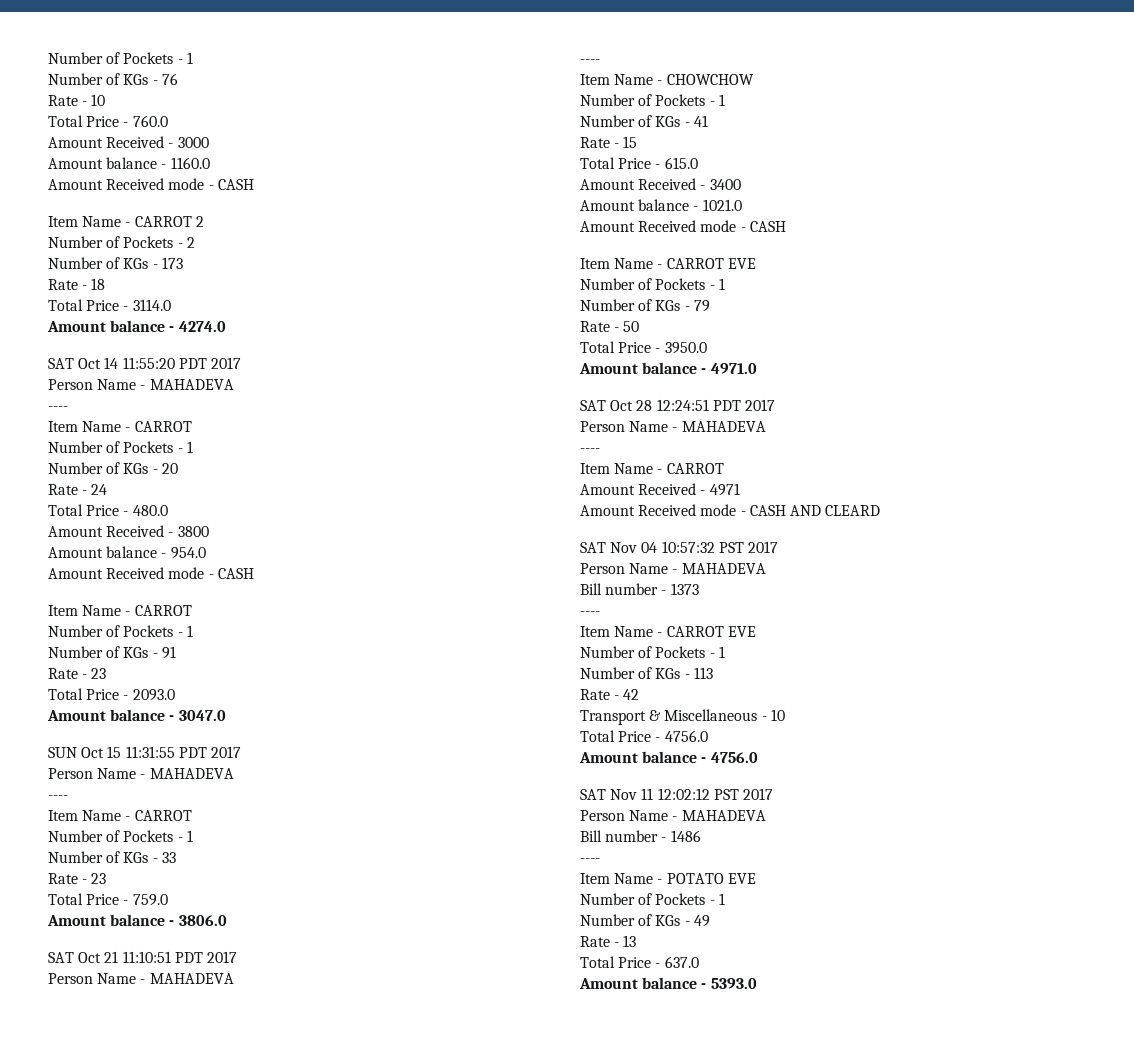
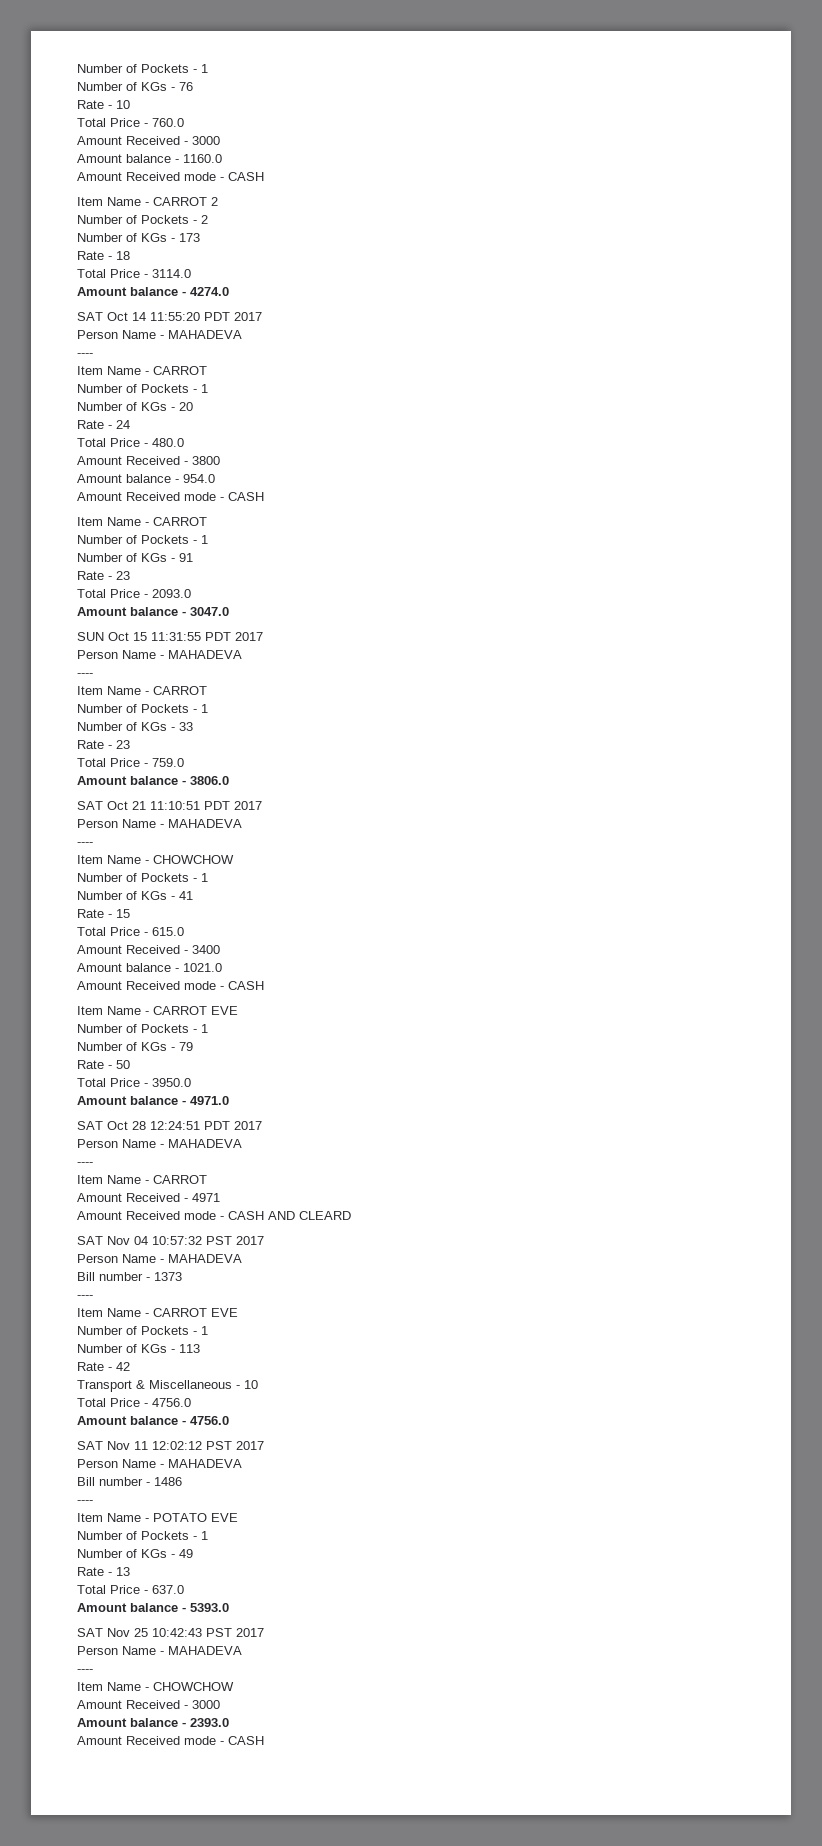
+ SAT Nov 25 10:42:43 PST 2017
+ Person Name - MAHADEVA
+ ----
+ Item Name - CHOWCHOW
+ Amount Received - 3000
+ Amount balance - 2393.0
+ Amount Received mode - CASH

